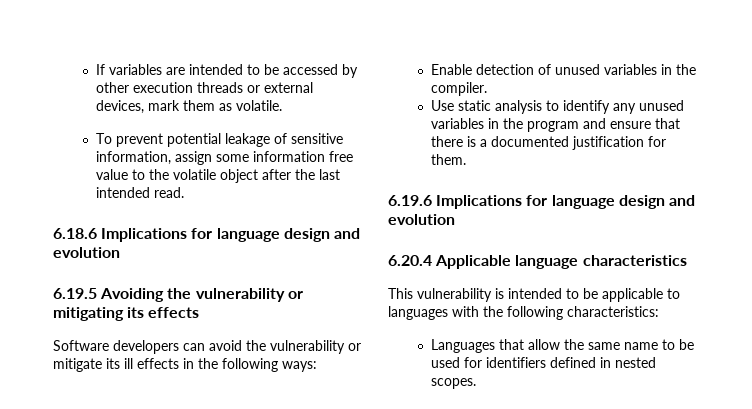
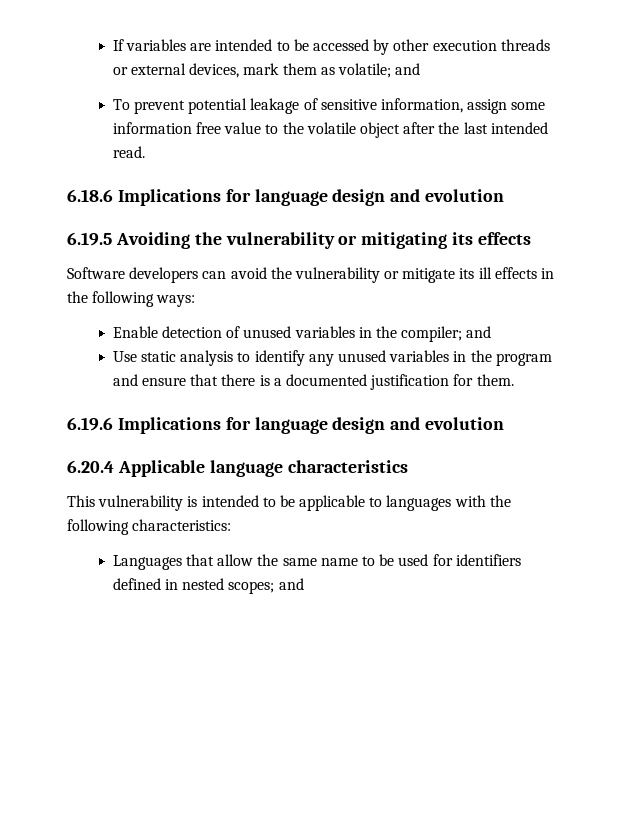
- If variables are intended to be accessed by other execution threads or external devices, mark them as volatile.
+ If variables are intended to be accessed by other execution threads or external devices, mark them as volatile; and
- Enable detection of unused variables in the compiler.
+ Enable detection of unused variables in the compiler; and
- Languages that allow the same name to be used for identifiers defined in nested scopes.
+ Languages that allow the same name to be used for identifiers defined in nested scopes; and

